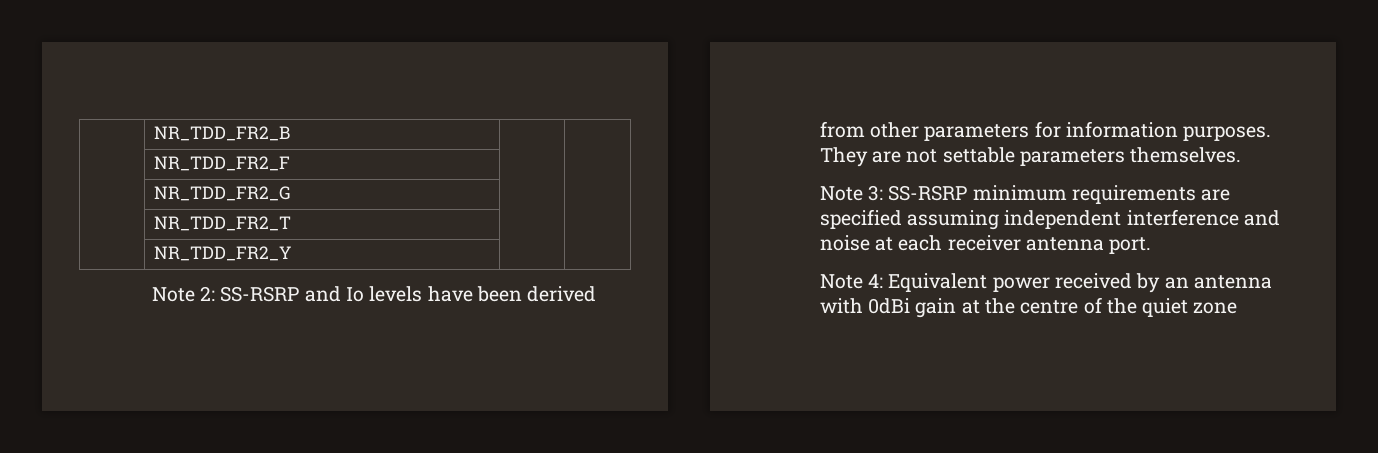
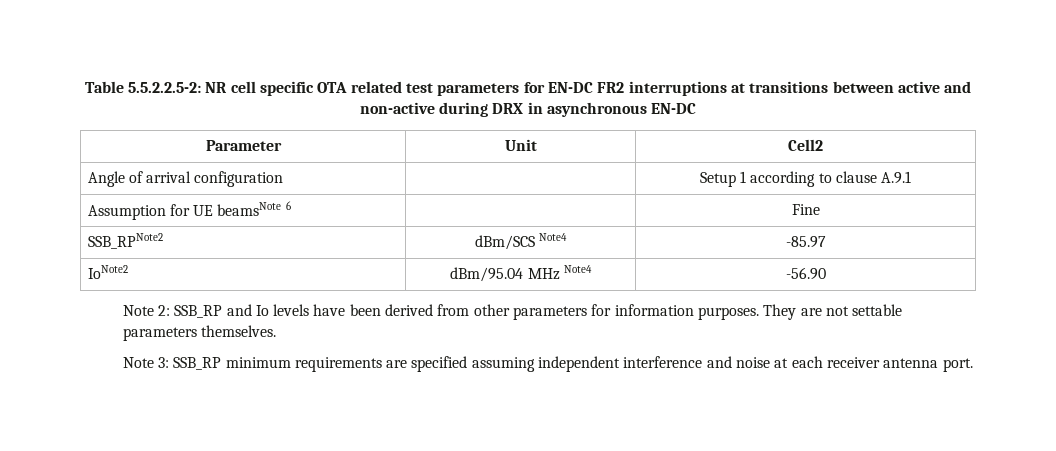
- | NR_TDD_FR2_B | |
- | NR_TDD_FR2_F | |
- | NR_TDD_FR2_G | |
- | NR_TDD_FR2_T | |
- | NR_TDD_FR2_Y | |
+ Table 5.5.2.2.5-2: NR cell specific OTA related test parameters for EN-DC FR2 interruptions at transitions between active and non-active during DRX in asynchronous EN-DC
+ Parameter | Unit | Cell2
+ Angle of arrival configuration | | Setup 1 according to clause A.9.1
+ Assumption for UE beamsNote 6 | | Fine
+ SSB_RPNote2 | dBm/SCS Note4 | -85.97
+ IoNote2 | dBm/95.04 MHz Note4 | -56.90
- Note 2: SS-RSRP and Io levels have been derived from other parameters for information purposes.
+ Note 2: SSB_RP and Io levels have been derived from other parameters for information purposes.
- Note 3: SS-RSRP minimum requirements are specified assuming independent interference and noise at each receiver antenna port.
+ Note 3: SSB_RP minimum requirements are specified assuming independent interference and noise at each receiver antenna port.
- Note 4: Equivalent power received by an antenna with 0dBi gain at the centre of the quiet zone

